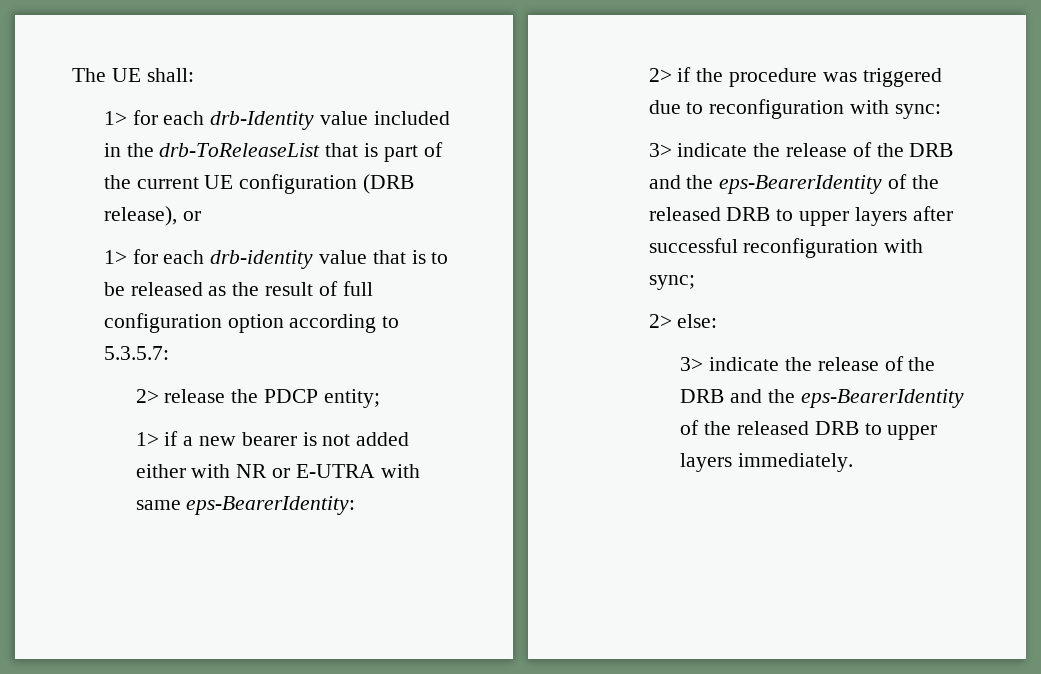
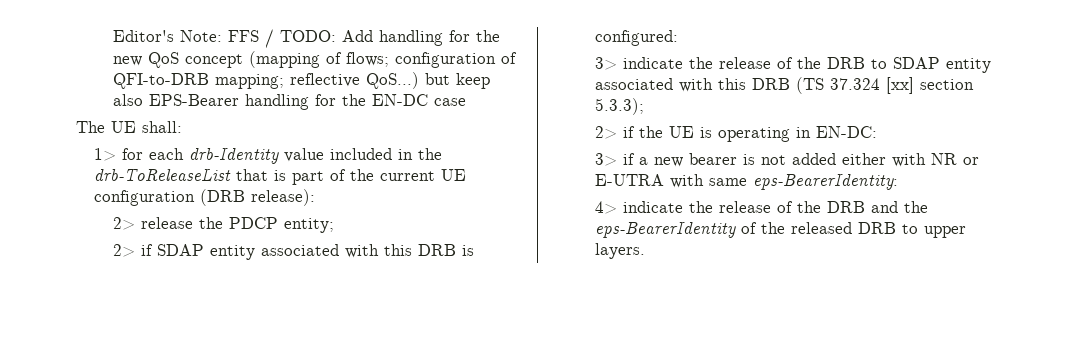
+ Editor's Note: FFS / TODO: Add handling for the new QoS concept (mapping of flows; configuration of QFI-to-DRB mapping; reflective QoS...) but keep also EPS-Bearer handling for the EN-DC case
- 1> for each drb-Identity value included in the drb-ToReleaseList that is part of the current UE configuration (DRB release), or
- 1> for each drb-identity value that is to be released as the result of full configuration option according to 5.3.5.7:
+ 1> for each drb-Identity value included in the drb-ToReleaseList that is part of the current UE configuration (DRB release):
- 1> if a new bearer is not added either with NR or E-UTRA with same eps-BearerIdentity:
+ 2> if SDAP entity associated with this DRB is configured:
+ 3> indicate the release of the DRB to SDAP entity associated with this DRB (TS 37.324 [xx] section 5.3.3);
+ 2> if the UE is operating in EN-DC:
+ 3> if a new bearer is not added either with NR or E-UTRA with same eps-BearerIdentity:
- 2> if the procedure was triggered due to reconfiguration with sync:
- 3> indicate the release of the DRB and the eps-BearerIdentity of the released DRB to upper layers after successful reconfiguration with sync;
- 2> else:
- 3> indicate the release of the DRB and the eps-BearerIdentity of the released DRB to upper layers immediately.
+ 4> indicate the release of the DRB and the eps-BearerIdentity of the released DRB to upper layers.

